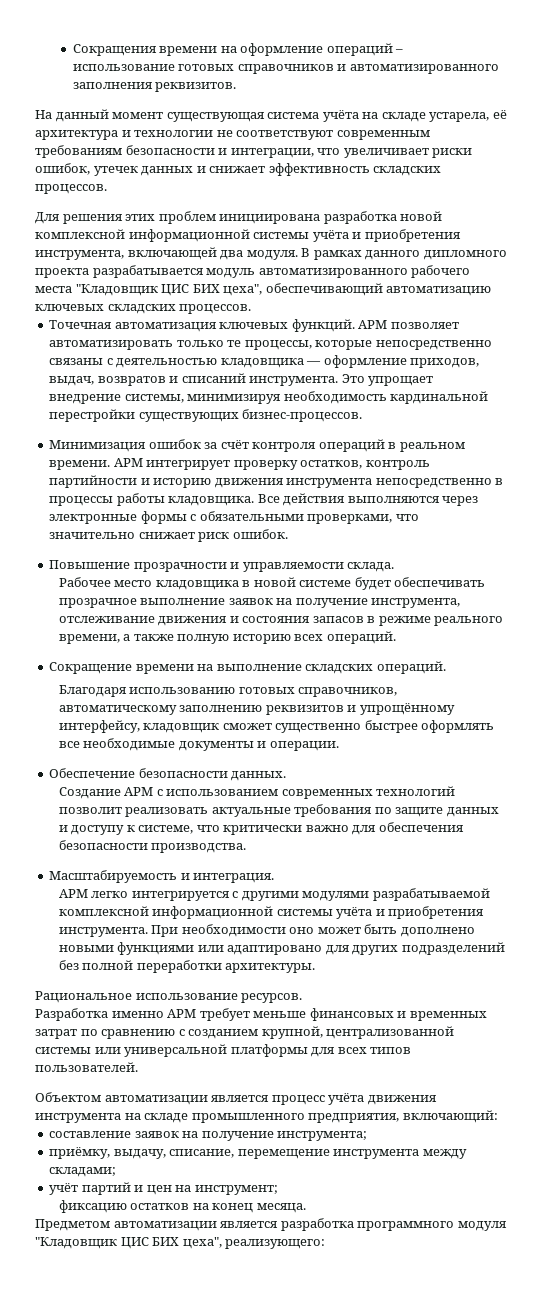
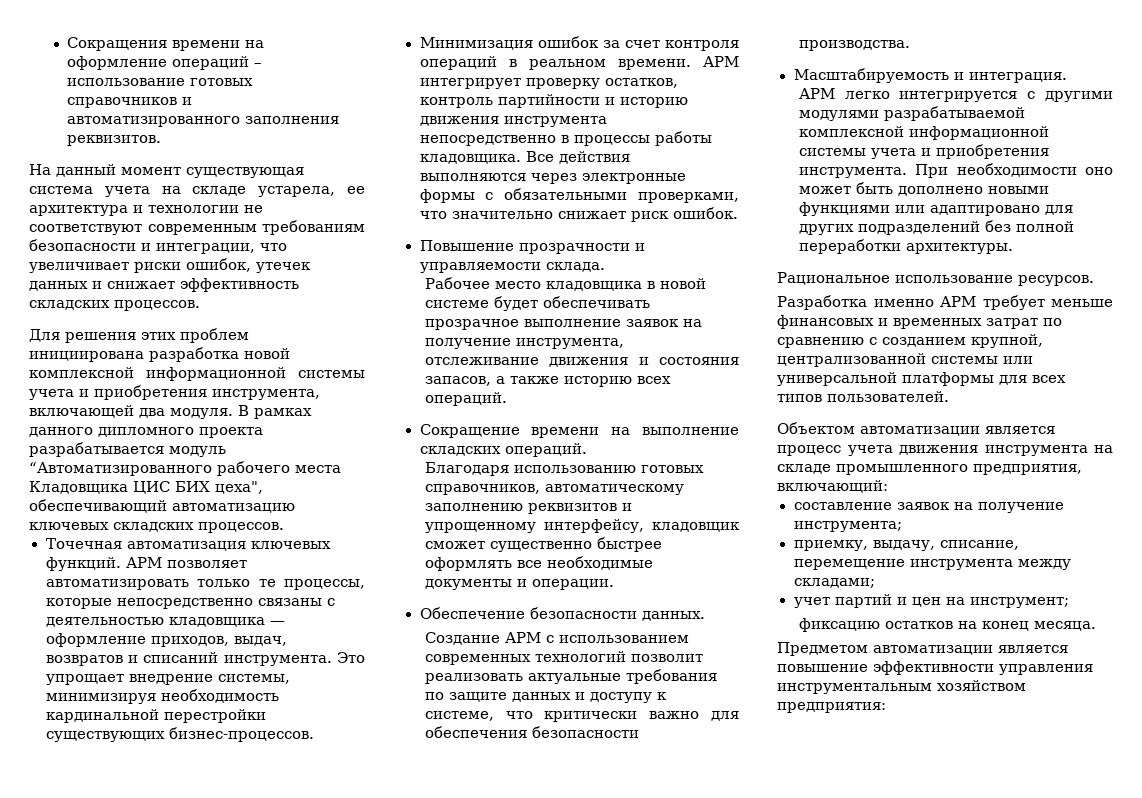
- На данный момент существующая система учёта на складе устарела, её архитектура и технологии не соответствуют современным требованиям безопасности и интеграции, что увеличивает риски ошибок, утечек данных и снижает эффективность складских процессов.
+ На данный момент существующая система учета на складе устарела, ее архитектура и технологии не соответствуют современным требованиям безопасности и интеграции, что увеличивает риски ошибок, утечек данных и снижает эффективность складских процессов.
- Для решения этих проблем инициирована разработка новой комплексной информационной системы учёта и приобретения инструмента, включающей два модуля.
+ Для решения этих проблем инициирована разработка новой комплексной информационной системы учета и приобретения инструмента, включающей два модуля.
- В рамках данного дипломного проекта разрабатывается модуль автоматизированного рабочего места "Кладовщик ЦИС БИХ цеха", обеспечивающий автоматизацию ключевых складских процессов.
+ В рамках данного дипломного проекта разрабатывается модуль “Автоматизированного рабочего места Кладовщика ЦИС БИХ цеха", обеспечивающий автоматизацию ключевых складских процессов.
- Минимизация ошибок за счёт контроля операций в реальном времени.
+ Минимизация ошибок за счет контроля операций в реальном времени.
- Рабочее место кладовщика в новой системе будет обеспечивать прозрачное выполнение заявок на получение инструмента, отслеживание движения и состояния запасов в режиме реального времени, а также полную историю всех операций.
+ Рабочее место кладовщика в новой системе будет обеспечивать прозрачное выполнение заявок на получение инструмента, отслеживание движения и состояния запасов, а также историю всех операций.
- Благодаря использованию готовых справочников, автоматическому заполнению реквизитов и упрощённому интерфейсу, кладовщик сможет существенно быстрее оформлять все необходимые документы и операции.
+ Благодаря использованию готовых справочников, автоматическому заполнению реквизитов и упрощенному интерфейсу, кладовщик сможет существенно быстрее оформлять все необходимые документы и операции.
- АРМ легко интегрируется с другими модулями разрабатываемой комплексной информационной системы учёта и приобретения инструмента.
+ АРМ легко интегрируется с другими модулями разрабатываемой комплексной информационной системы учета и приобретения инструмента.
- Объектом автоматизации является процесс учёта движения инструмента на складе промышленного предприятия, включающий:
+ Объектом автоматизации является процесс учета движения инструмента на складе промышленного предприятия, включающий:
- приёмку, выдачу, списание, перемещение инструмента между складами;
+ приемку, выдачу, списание, перемещение инструмента между складами;
- учёт партий и цен на инструмент;
+ учет партий и цен на инструмент;
- Предметом автоматизации является разработка программного модуля "Кладовщик ЦИС БИХ цеха", реализующего:
+ Предметом автоматизации является повышение эффективности управления инструментальным хозяйством предприятия:

